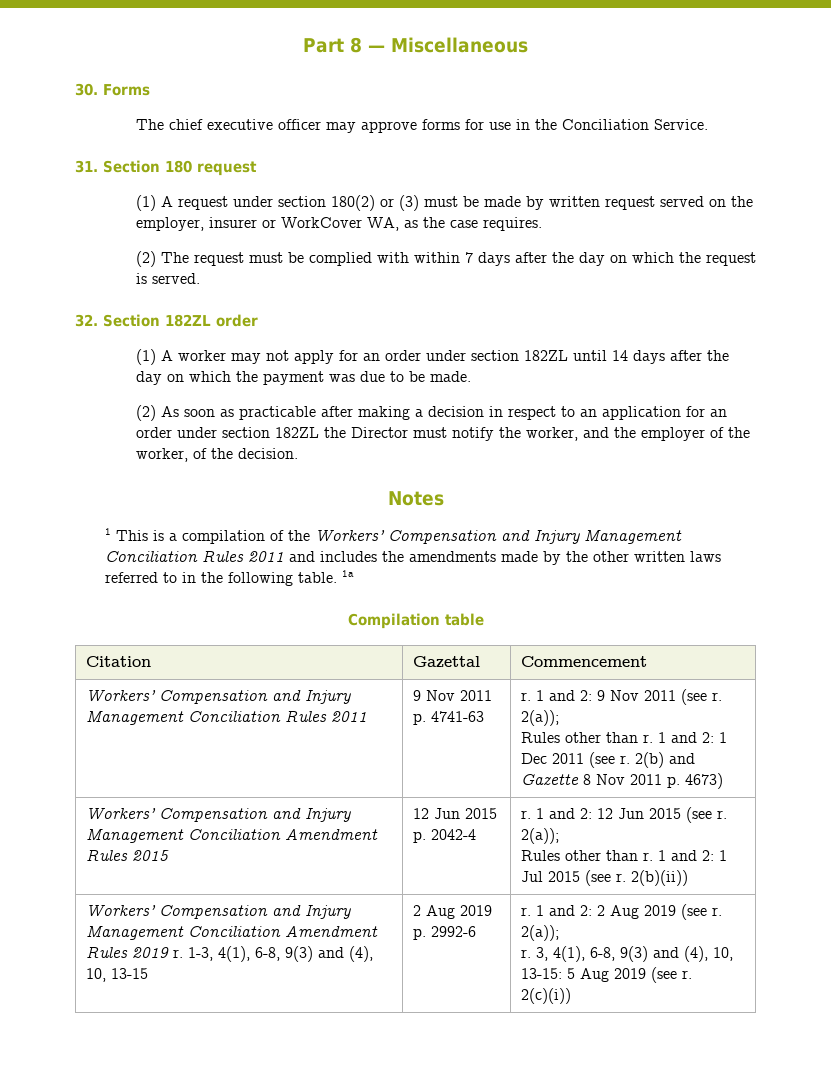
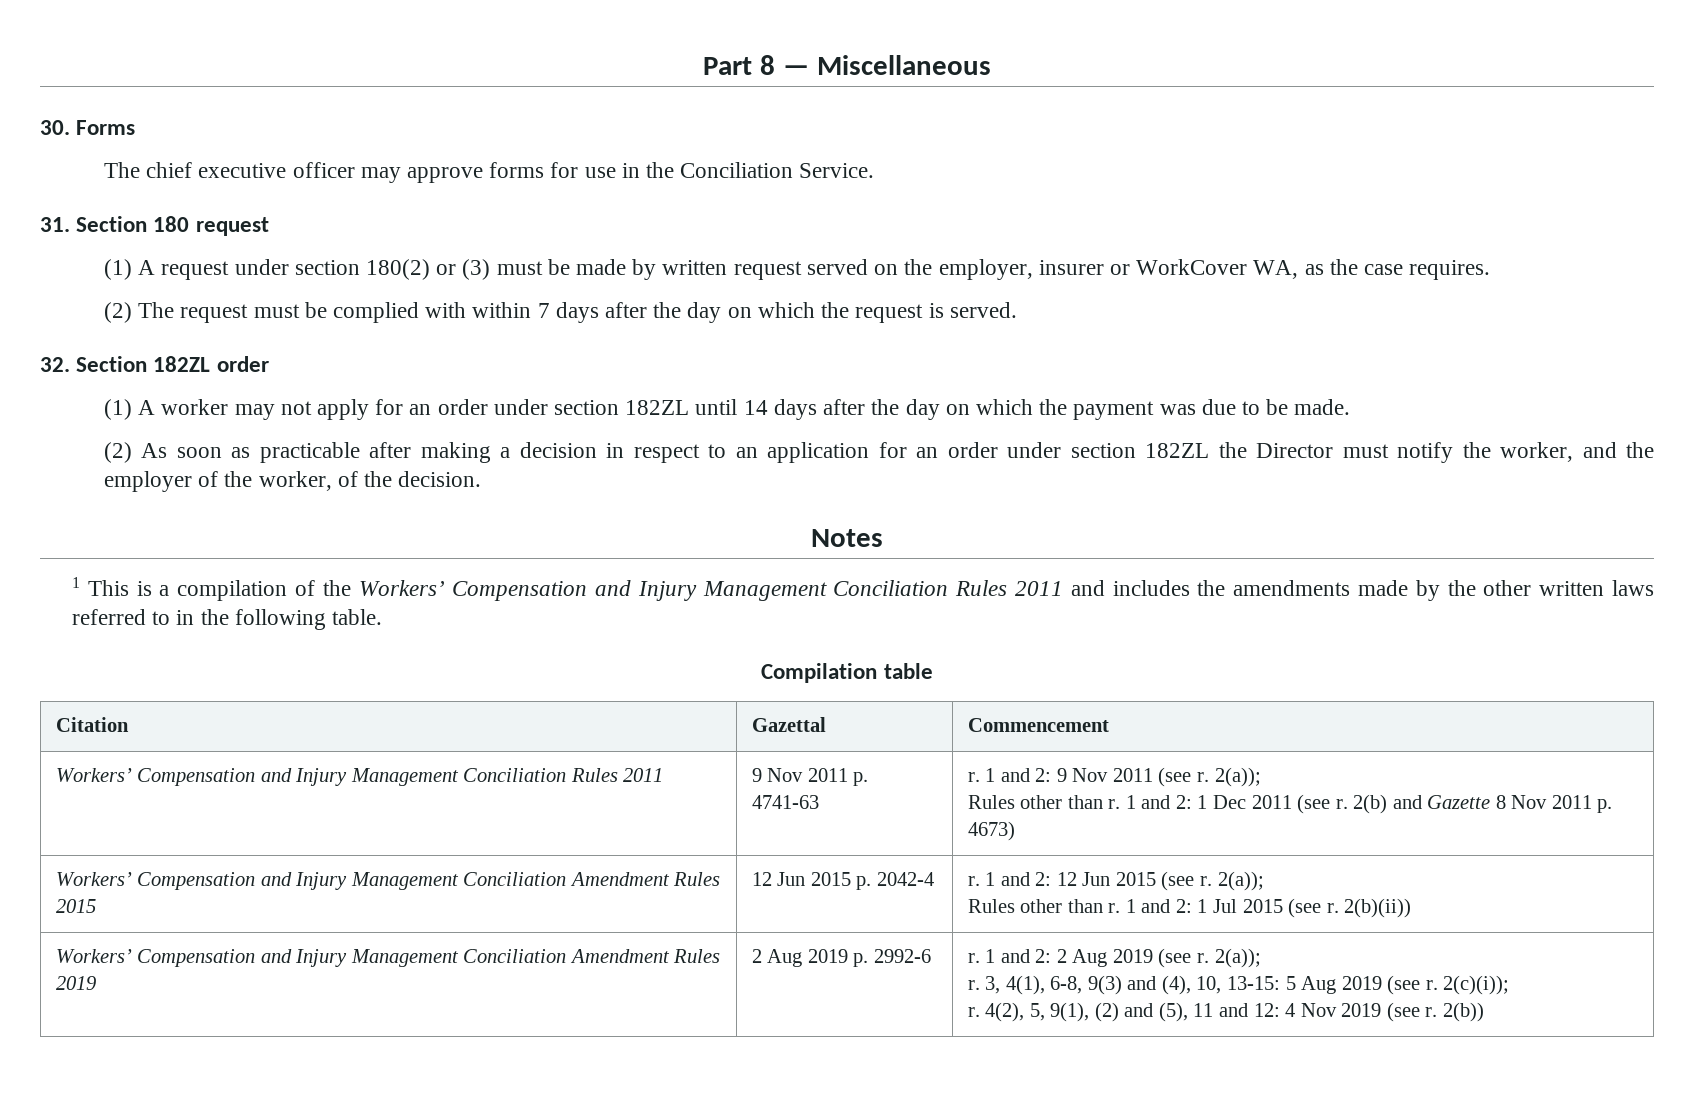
- 1a
- Workers’ Compensation and Injury Management Conciliation Amendment Rules 2019 r. 1-3, 4(1), 6-8, 9(3) and (4), 10, 13-15
+ Workers’ Compensation and Injury Management Conciliation Amendment Rules 2019
- 2(c)(i))
+ 2(c)(i));
+ r. 4(2), 5, 9(1), (2) and (5), 11 and 12: 4 Nov 2019 (see r. 2(b))

